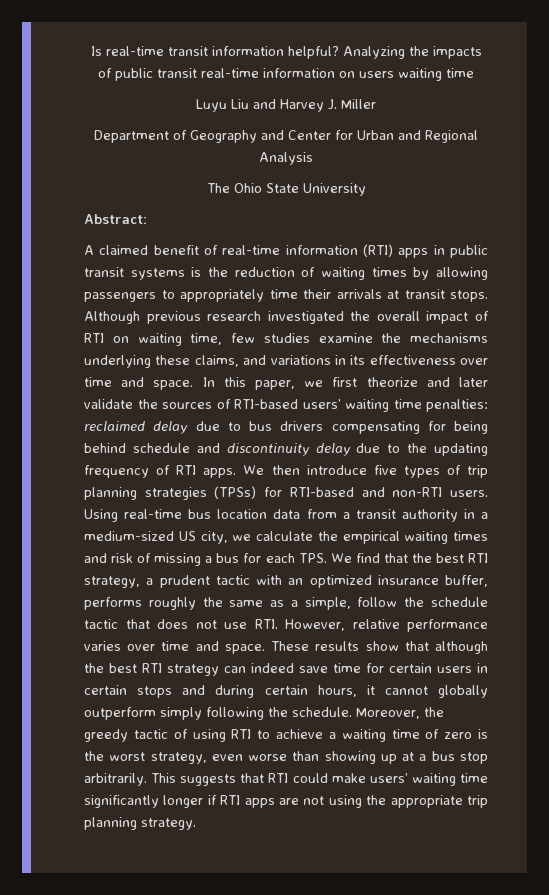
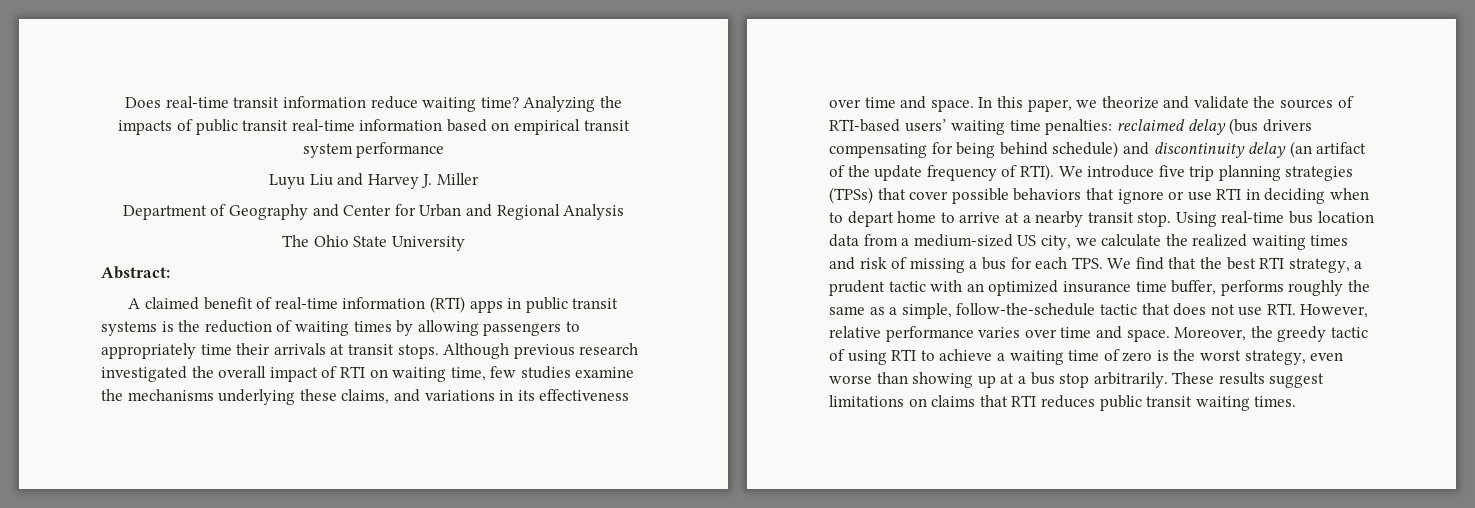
- Is real-time transit information helpful?
+ Does real-time transit information reduce waiting time?
- Analyzing the impacts of public transit real-time information on users waiting time
+ Analyzing the impacts of public transit real-time information based on empirical transit system performance
- In this paper, we first theorize and later validate the sources of RTI-based users’ waiting time penalties: reclaimed delay due to bus drivers compensating for being behind schedule and discontinuity delay due to the updating frequency of RTI apps. We then introduce five types of trip planning strategies (TPSs) for RTI-based and non-RTI users.
+ In this paper, we theorize and validate the sources of RTI-based users’ waiting time penalties: reclaimed delay (bus drivers compensating for being behind schedule) and discontinuity delay (an artifact of the update frequency of RTI). We introduce five trip planning strategies (TPSs) that cover possible behaviors that ignore or use RTI in deciding when to depart home to arrive at a nearby transit stop.
- Using real-time bus location data from a transit authority in a medium-sized US city, we calculate the empirical waiting times and risk of missing a bus for each TPS. We find that the best RTI strategy, a prudent tactic with an optimized insurance buffer, performs roughly the same as a simple, follow the schedule tactic that does not use RTI. However, relative performance varies over time and space.
+ Using real-time bus location data from a medium-sized US city, we calculate the realized waiting times and risk of missing a bus for each TPS. We find that the best RTI strategy, a prudent tactic with an optimized insurance time buffer, performs roughly the same as a simple, follow-the-schedule tactic that does not use RTI. However, relative performance varies over time and space.
- These results show that although the best RTI strategy can indeed save time for certain users in certain stops and during certain hours, it cannot globally outperform simply following the schedule.
- This suggests that RTI could make users’ waiting time significantly longer if RTI apps are not using the appropriate trip planning strategy.
+ These results suggest limitations on claims that RTI reduces public transit waiting times.

